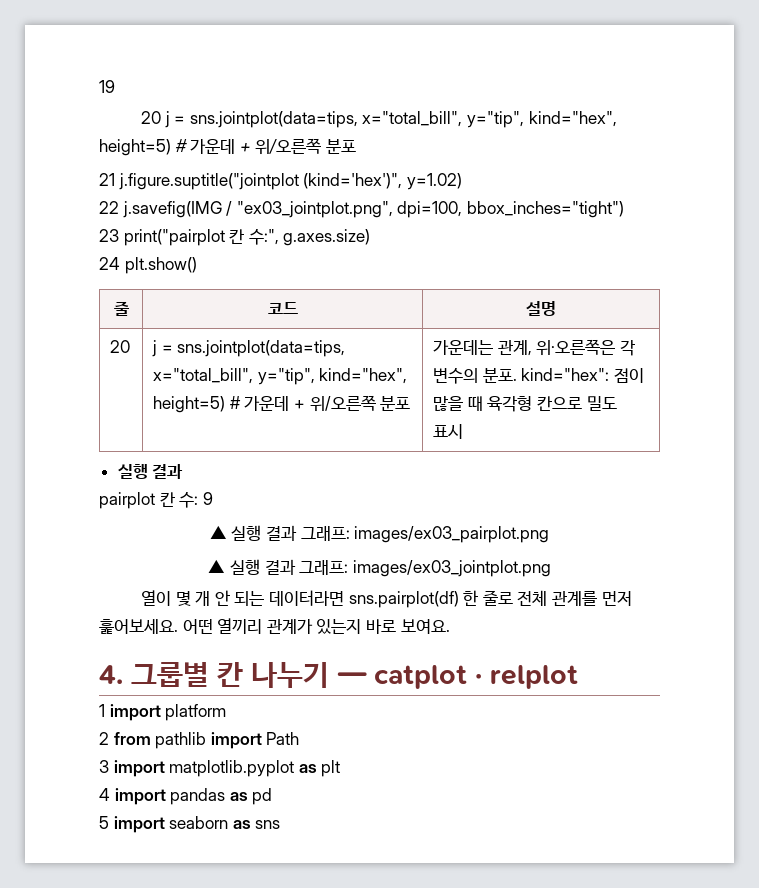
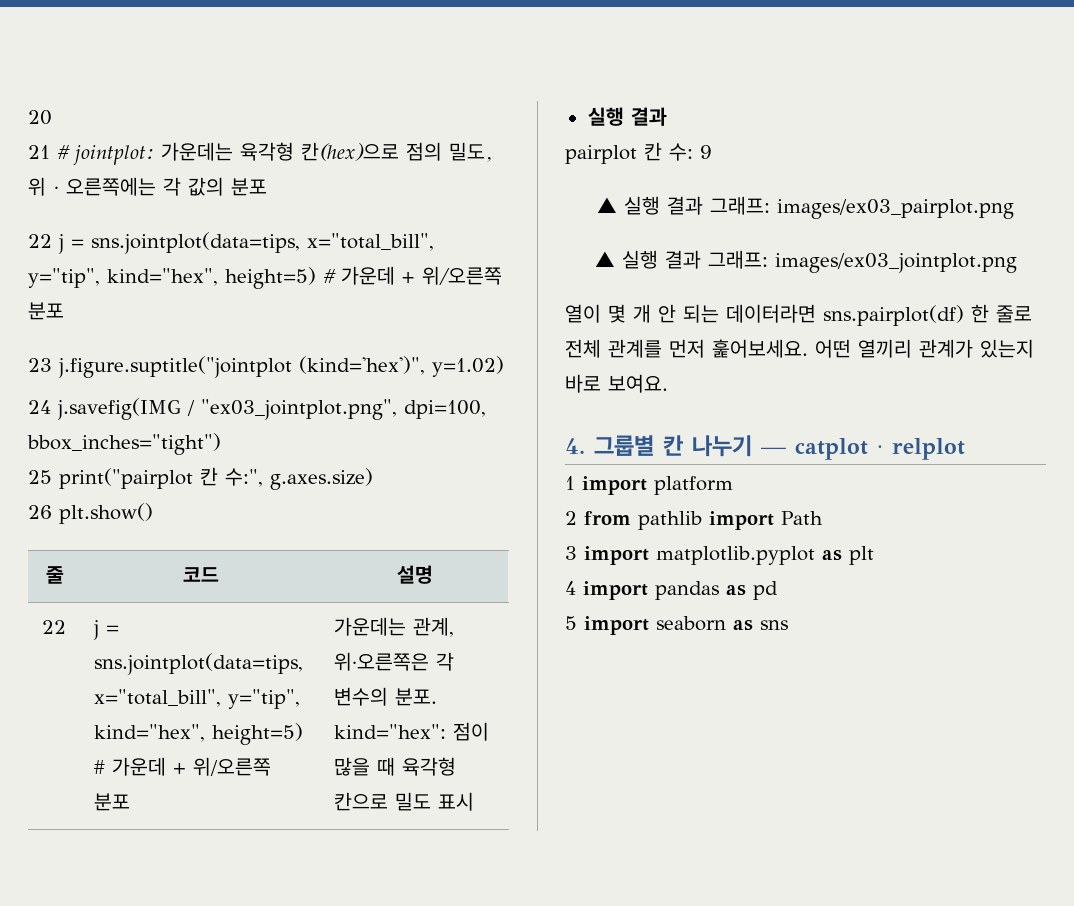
- 19
- 20 j = sns.jointplot(data=tips, x="total_bill", y="tip", kind="hex", height=5) # 가운데 + 위/오른쪽 분포
+ 20
+ 21 # jointplot: 가운데는 육각형 칸(hex)으로 점의 밀도, 위 · 오른쪽에는 각 값의 분포
+ 22 j = sns.jointplot(data=tips, x="total_bill", y="tip", kind="hex", height=5) # 가운데 + 위/오른쪽 분포
- 21 j.figure.suptitle("jointplot (kind='hex')", y=1.02)
+ 23 j.figure.suptitle("jointplot (kind='hex')", y=1.02)
- 22 j.savefig(IMG / "ex03_jointplot.png", dpi=100, bbox_inches="tight")
+ 24 j.savefig(IMG / "ex03_jointplot.png", dpi=100, bbox_inches="tight")
- 23 print("pairplot 칸 수:", g.axes.size)
+ 25 print("pairplot 칸 수:", g.axes.size)
- 24 plt.show()
+ 26 plt.show()
- 20 | j = sns.jointplot(data=tips, x="total_bill", y="tip", kind="hex", height=5) # 가운데 + 위/오른쪽 분포 | 가운데는 관계, 위·오른쪽은 각 변수의 분포. kind="hex": 점이 많을 때 육각형 칸으로 밀도 표시
+ 22 | j = sns.jointplot(data=tips, x="total_bill", y="tip", kind="hex", height=5) # 가운데 + 위/오른쪽 분포 | 가운데는 관계, 위·오른쪽은 각 변수의 분포. kind="hex": 점이 많을 때 육각형 칸으로 밀도 표시

